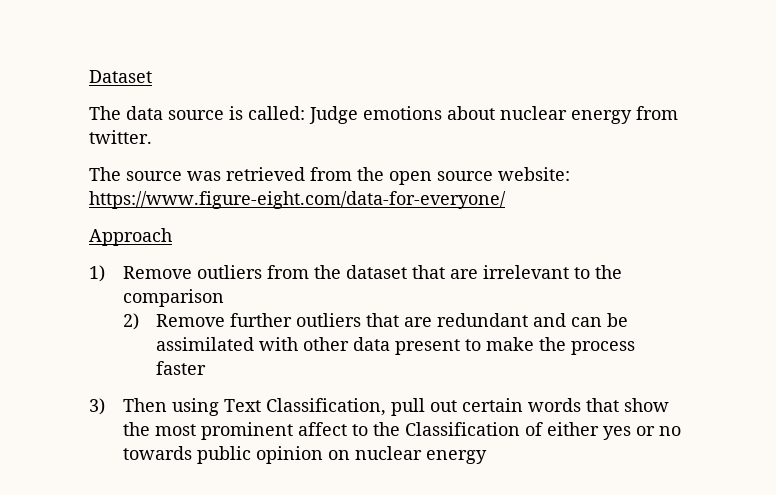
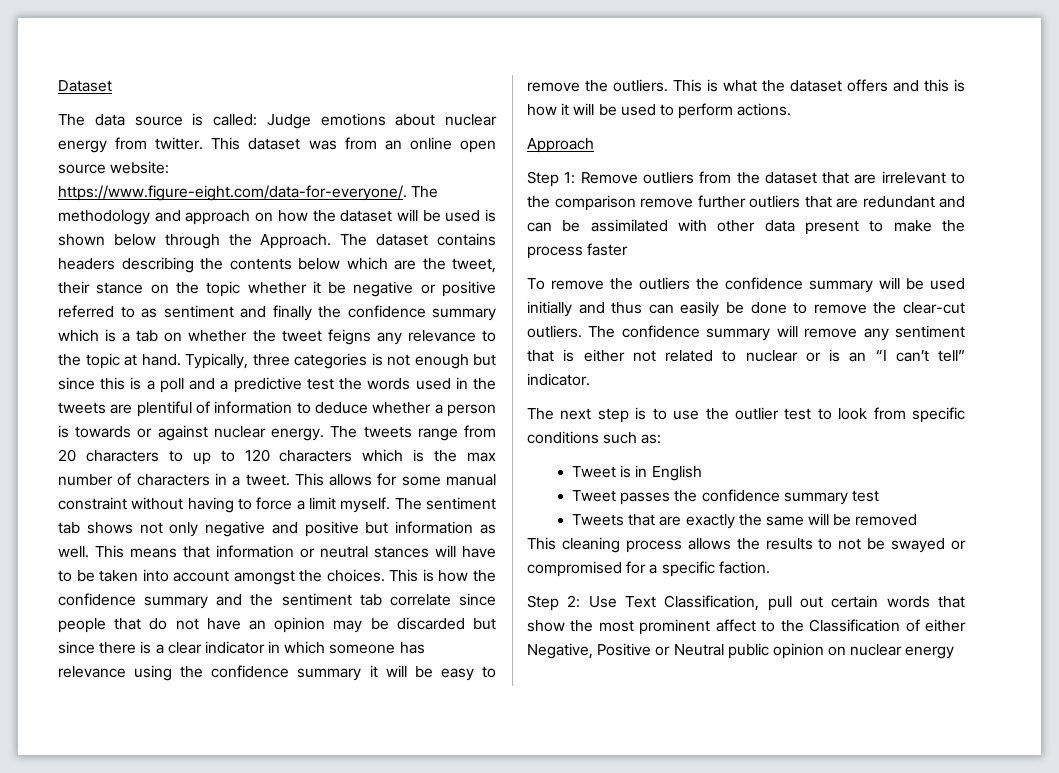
- The data source is called: Judge emotions about nuclear energy from twitter.
- The source was retrieved from the open source website: https://www.figure-eight.com/data-for-everyone/
+ The data source is called: Judge emotions about nuclear energy from twitter. This dataset was from an online open source website: https://www.figure-eight.com/data-for-everyone/. The methodology and approach on how the dataset will be used is shown below through the Approach. The dataset contains headers describing the contents below which are the tweet, their stance on the topic whether it be negative or positive referred to as sentiment and finally the confidence summary which is a tab on whether the tweet feigns any relevance to the topic at hand. Typically, three categories is not enough but since this is a poll and a predictive test the words used in the tweets are plentiful of information to deduce whether a person is towards or against nuclear energy. The tweets range from 20 characters to up to 120 characters which is the max number of characters in a tweet. This allows for some manual constraint without having to force a limit myself. The sentiment tab shows not only negative and positive but information as well. This means that information or neutral stances will have to be taken into account amongst the choices. This is how the confidence summary and the sentiment tab correlate since people that do not have an opinion may be discarded but since there is a clear indicator in which someone has relevance using the confidence summary it will be easy to remove the outliers. This is what the dataset offers and this is how it will be used to perform actions.
- 1) Remove outliers from the dataset that are irrelevant to the comparison
- 2) Remove further outliers that are redundant and can be assimilated with other data present to make the process faster
+ Step 1: Remove outliers from the dataset that are irrelevant to the comparison remove further outliers that are redundant and can be assimilated with other data present to make the process faster
- 3) Then using Text Classification, pull out certain words that show the most prominent affect to the Classification of either yes or no towards public opinion on nuclear energy
+ To remove the outliers the confidence summary will be used initially and thus can easily be done to remove the clear-cut outliers. The confidence summary will remove any sentiment that is either not related to nuclear or is an “I can’t tell” indicator.
+ The next step is to use the outlier test to look from specific conditions such as:
+ Tweet is in English
+ Tweet passes the confidence summary test
+ Tweets that are exactly the same will be removed
+ This cleaning process allows the results to not be swayed or compromised for a specific faction.
+ Step 2: Use Text Classification, pull out certain words that show the most prominent affect to the Classification of either Negative, Positive or Neutral public opinion on nuclear energy

